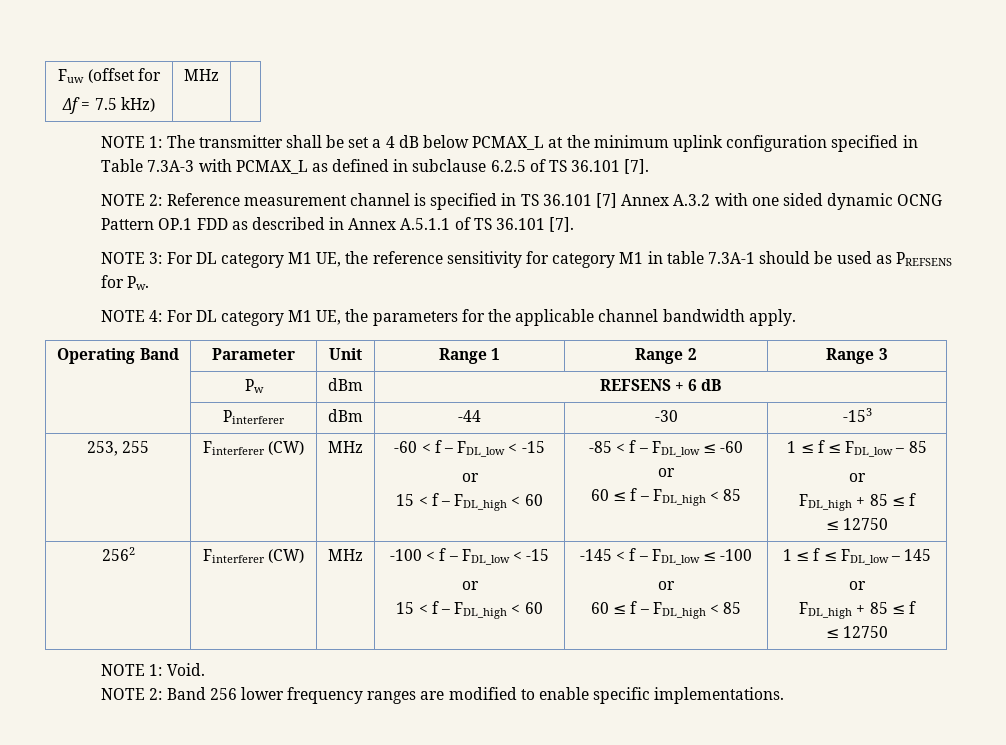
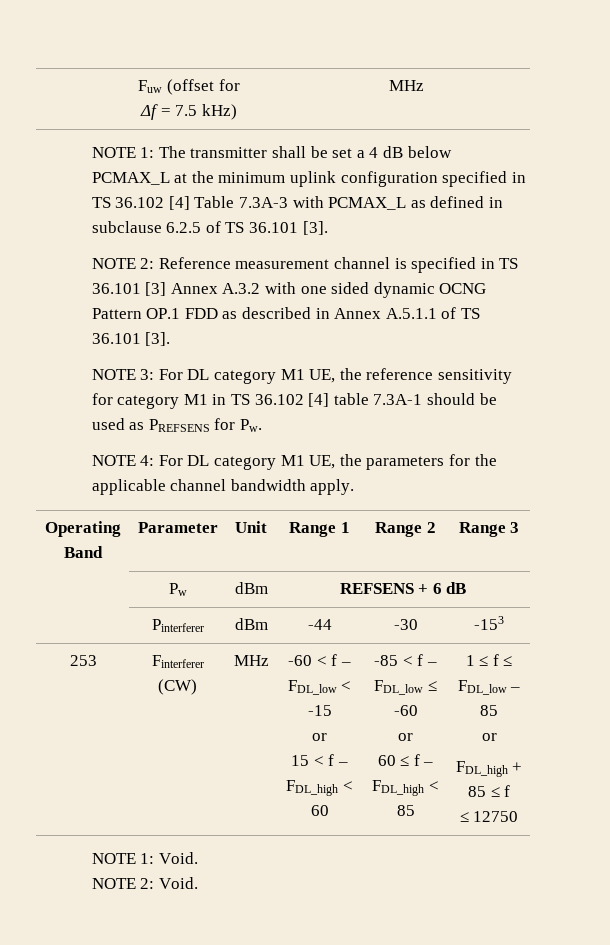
- NOTE 1: The transmitter shall be set a 4 dB below PCMAX_L at the minimum uplink configuration specified in Table 7.3A-3 with PCMAX_L as defined in subclause 6.2.5 of TS 36.101 [7].
+ NOTE 1: The transmitter shall be set a 4 dB below PCMAX_L at the minimum uplink configuration specified in TS 36.102 [4] Table 7.3A-3 with PCMAX_L as defined in subclause 6.2.5 of TS 36.101 [3].
- NOTE 2: Reference measurement channel is specified in TS 36.101 [7] Annex A.3.2 with one sided dynamic OCNG Pattern OP.1 FDD as described in Annex A.5.1.1 of TS 36.101 [7].
+ NOTE 2: Reference measurement channel is specified in TS 36.101 [3] Annex A.3.2 with one sided dynamic OCNG Pattern OP.1 FDD as described in Annex A.5.1.1 of TS 36.101 [3].
- NOTE 3: For DL category M1 UE, the reference sensitivity for category M1 in table 7.3A-1 should be used as PREFSENS for Pw.
+ NOTE 3: For DL category M1 UE, the reference sensitivity for category M1 in TS 36.102 [4] table 7.3A-1 should be used as PREFSENS for Pw.
- 253, 255
+ 253
- 2562 | Finterferer (CW) | MHz | -100 < f – FDL_low < -15
- or
- 15 < f – FDL_high < 60 | -145 < f – FDL_low ≤ -100
- or
- 60 ≤ f – FDL_high < 85 | 1 ≤ f ≤ FDL_low – 145
- or
- FDL_high + 85 ≤ f
- ≤ 12750
- NOTE 2: Band 256 lower frequency ranges are modified to enable specific implementations.
+ NOTE 2: Void.

